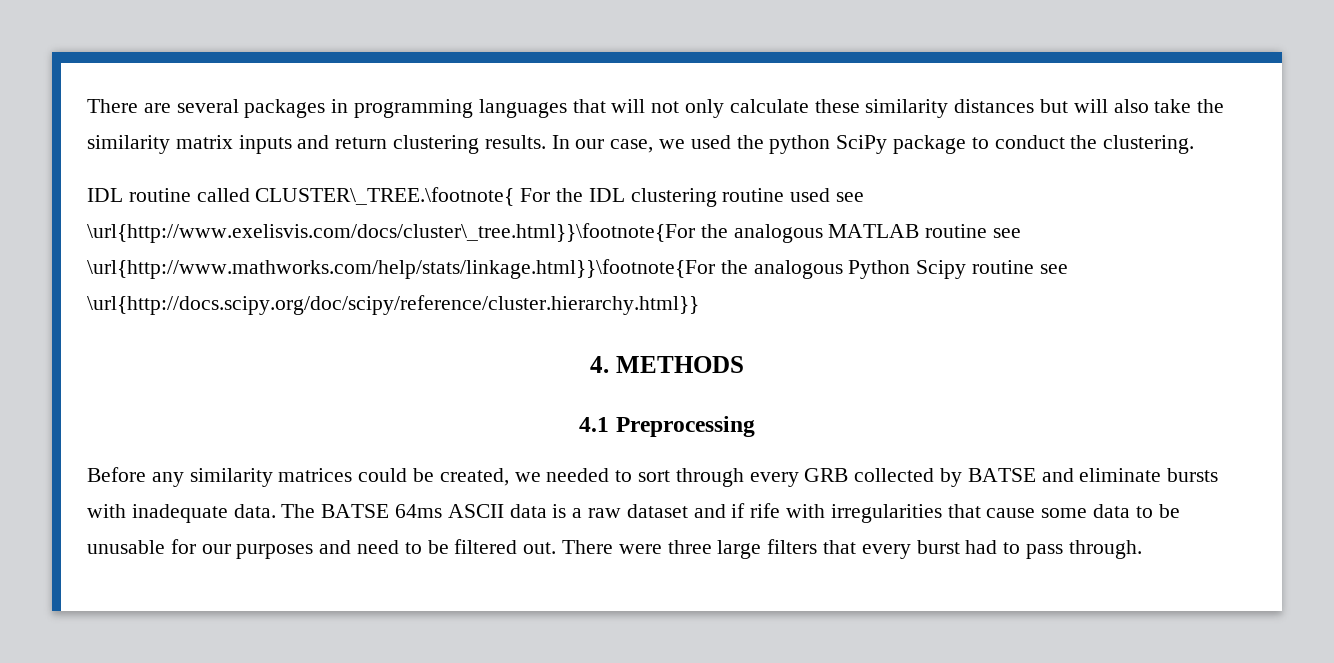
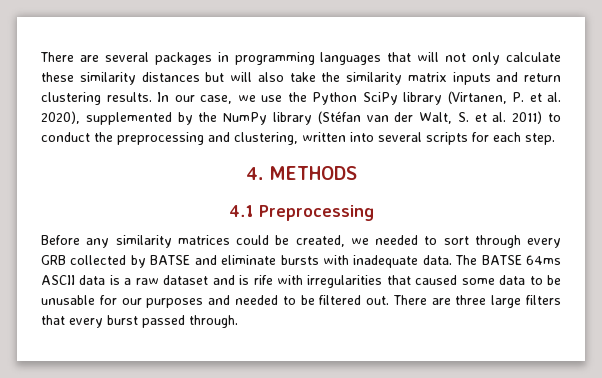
- In our case, we used the python SciPy package to conduct the clustering.
- IDL routine called CLUSTER\_TREE.\footnote{ For the IDL clustering routine used see \url{http://www.exelisvis.com/docs/cluster\_tree.html}}\footnote{For the analogous MATLAB routine see \url{http://www.mathworks.com/help/stats/linkage.html}}\footnote{For the analogous Python Scipy routine see \url{http://docs.scipy.org/doc/scipy/reference/cluster.hierarchy.html}}
+ In our case, we use the Python SciPy library (Virtanen, P. et al. 2020), supplemented by the NumPy library (Stéfan van der Walt, S. et al. 2011) to conduct the preprocessing and clustering, written into several scripts for each step.
- The BATSE 64ms ASCII data is a raw dataset and if rife with irregularities that cause some data to be unusable for our purposes and need to be filtered out.
+ The BATSE 64ms ASCII data is a raw dataset and is rife with irregularities that caused some data to be unusable for our purposes and needed to be filtered out.
- There were three large filters that every burst had to pass through.
+ There are three large filters that every burst passed through.

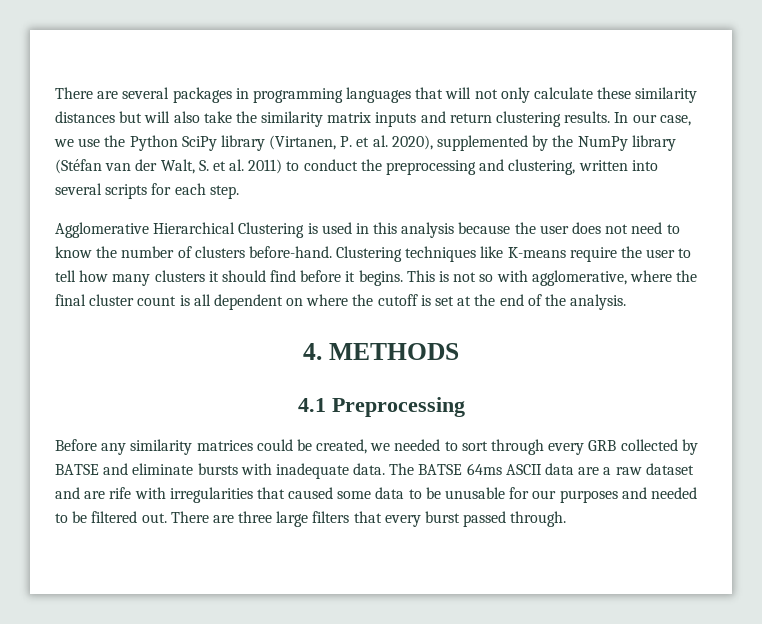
+ Agglomerative Hierarchical Clustering is used in this analysis because the user does not need to know the number of clusters before-hand. Clustering techniques like K-means require the user to tell how many clusters it should find before it begins. This is not so with agglomerative, where the final cluster count is all dependent on where the cutoff is set at the end of the analysis.
- The BATSE 64ms ASCII data is a raw dataset and is rife with irregularities that caused some data to be unusable for our purposes and needed to be filtered out.
+ The BATSE 64ms ASCII data are a raw dataset and are rife with irregularities that caused some data to be unusable for our purposes and needed to be filtered out.

